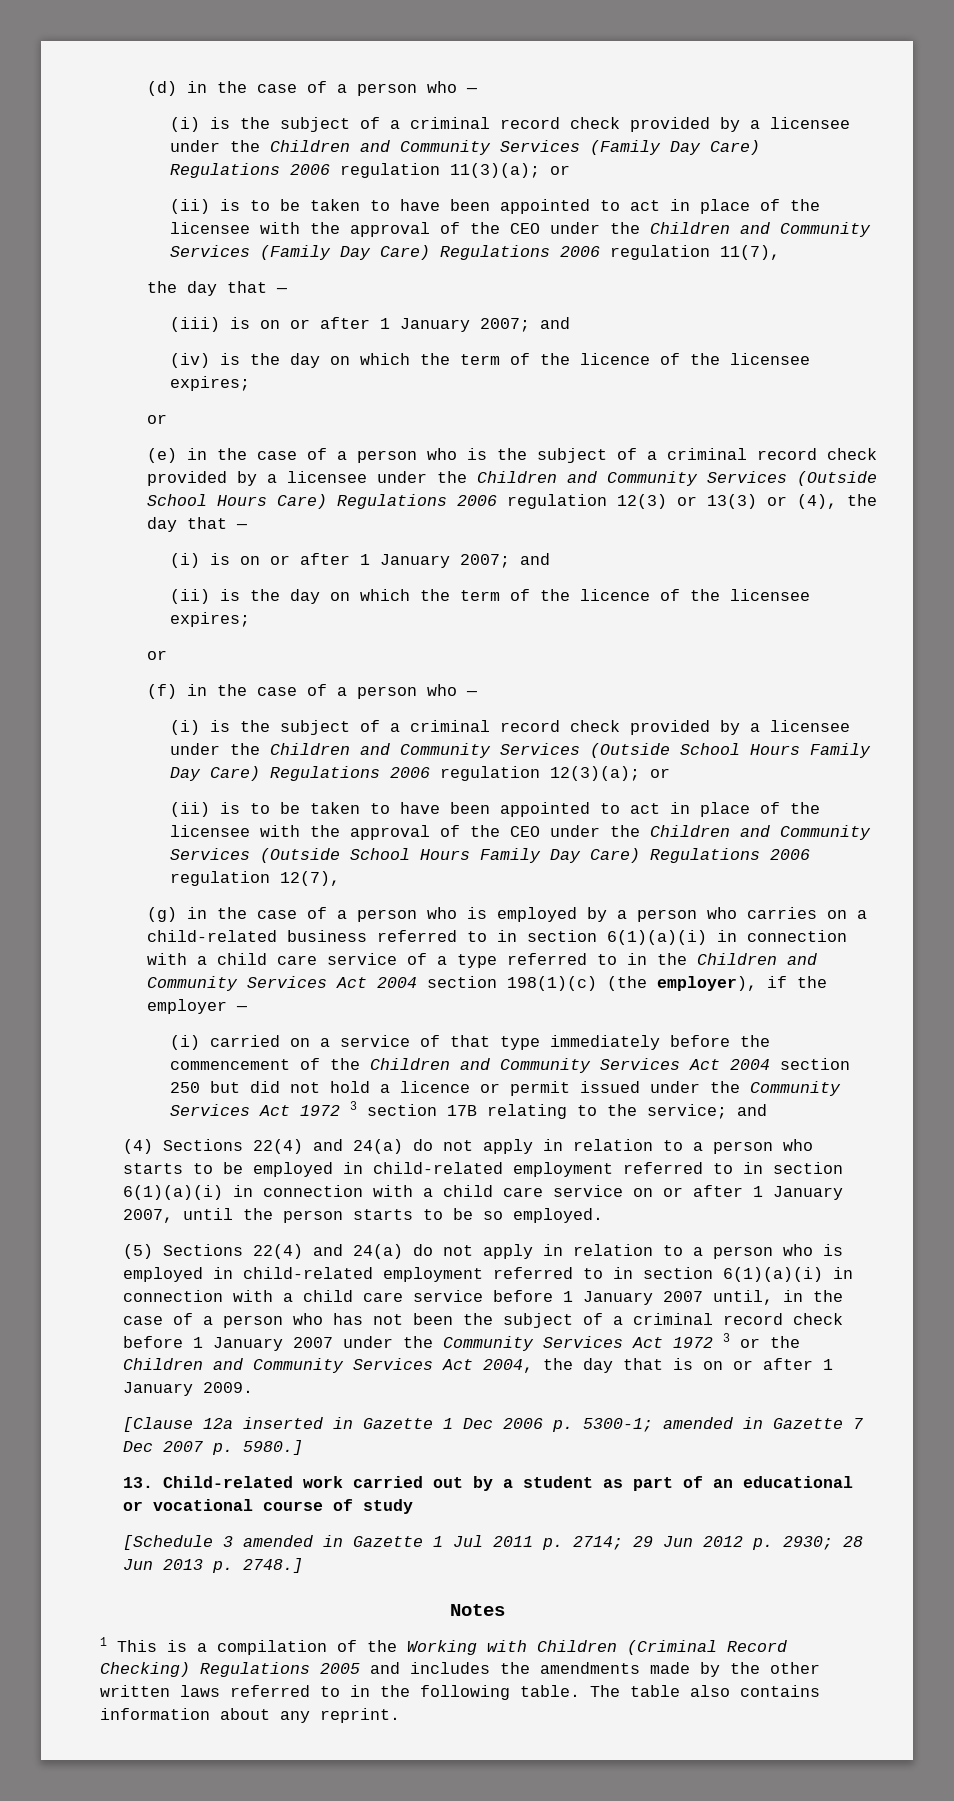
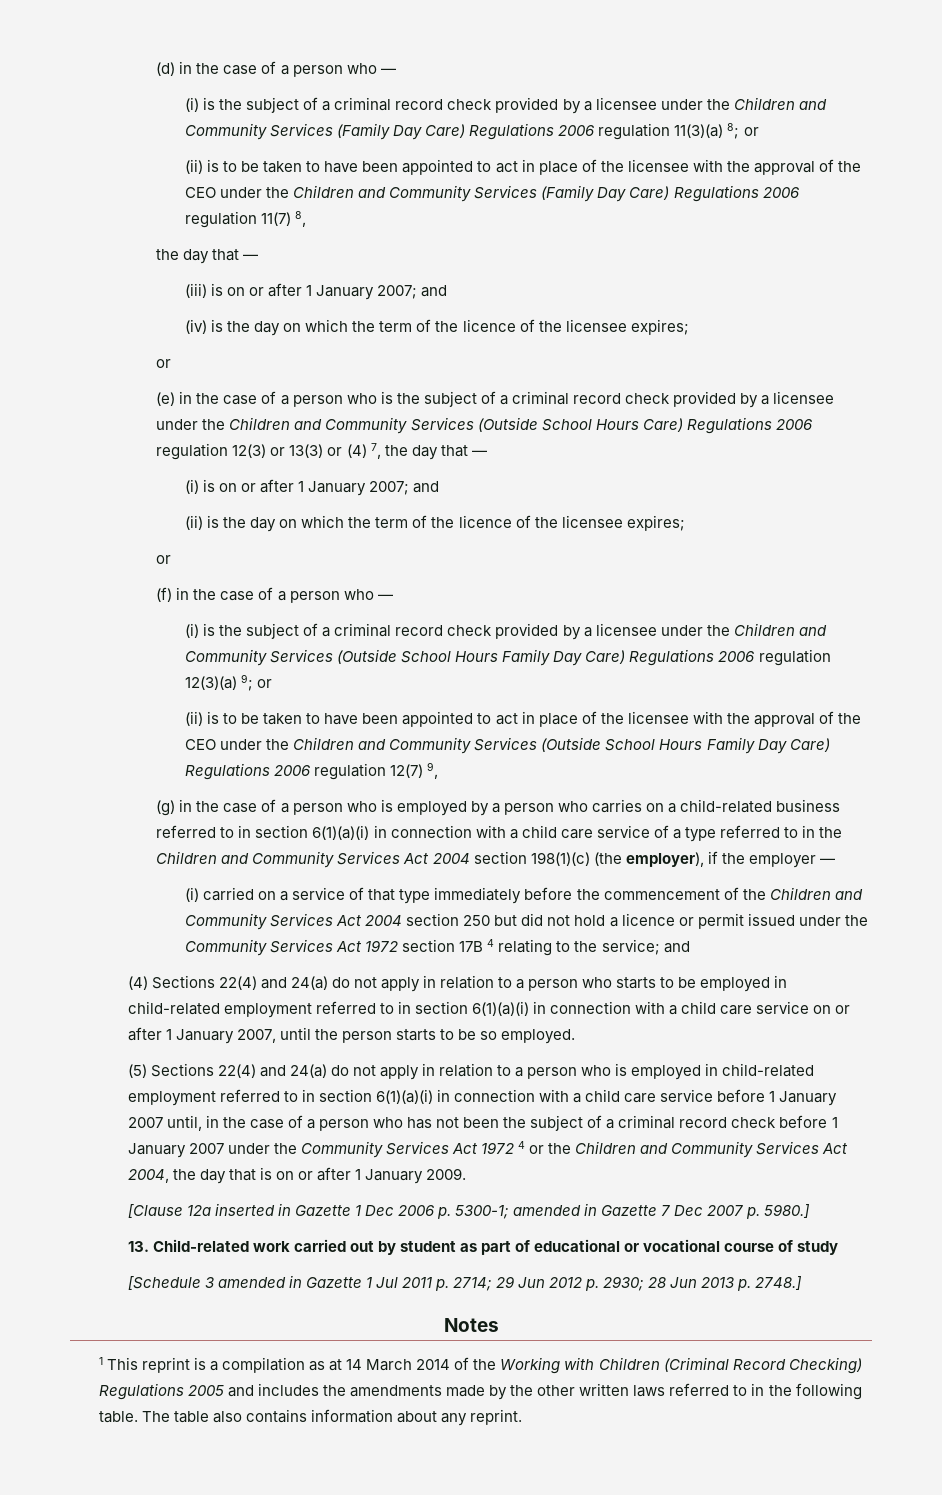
- (i) is the subject of a criminal record check provided by a licensee under the Children and Community Services (Family Day Care) Regulations 2006 regulation 11(3)(a); or
+ (i) is the subject of a criminal record check provided by a licensee under the Children and Community Services (Family Day Care) Regulations 2006 regulation 11(3)(a) 8; or
- (ii) is to be taken to have been appointed to act in place of the licensee with the approval of the CEO under the Children and Community Services (Family Day Care) Regulations 2006 regulation 11(7),
+ (ii) is to be taken to have been appointed to act in place of the licensee with the approval of the CEO under the Children and Community Services (Family Day Care) Regulations 2006 regulation 11(7) 8,
- (e) in the case of a person who is the subject of a criminal record check provided by a licensee under the Children and Community Services (Outside School Hours Care) Regulations 2006 regulation 12(3) or 13(3) or (4), the day that —
+ (e) in the case of a person who is the subject of a criminal record check provided by a licensee under the Children and Community Services (Outside School Hours Care) Regulations 2006 regulation 12(3) or 13(3) or (4) 7, the day that —
- (i) is the subject of a criminal record check provided by a licensee under the Children and Community Services (Outside School Hours Family Day Care) Regulations 2006 regulation 12(3)(a); or
+ (i) is the subject of a criminal record check provided by a licensee under the Children and Community Services (Outside School Hours Family Day Care) Regulations 2006 regulation 12(3)(a) 9; or
- (ii) is to be taken to have been appointed to act in place of the licensee with the approval of the CEO under the Children and Community Services (Outside School Hours Family Day Care) Regulations 2006 regulation 12(7),
+ (ii) is to be taken to have been appointed to act in place of the licensee with the approval of the CEO under the Children and Community Services (Outside School Hours Family Day Care) Regulations 2006 regulation 12(7) 9,
- (i) carried on a service of that type immediately before the commencement of the Children and Community Services Act 2004 section 250 but did not hold a licence or permit issued under the Community Services Act 1972 3 section 17B relating to the service; and
+ (i) carried on a service of that type immediately before the commencement of the Children and Community Services Act 2004 section 250 but did not hold a licence or permit issued under the Community Services Act 1972 section 17B 4 relating to the service; and
- (5) Sections 22(4) and 24(a) do not apply in relation to a person who is employed in child-related employment referred to in section 6(1)(a)(i) in connection with a child care service before 1 January 2007 until, in the case of a person who has not been the subject of a criminal record check before 1 January 2007 under the Community Services Act 1972 3 or the Children and Community Services Act 2004, the day that is on or after 1 January 2009.
+ (5) Sections 22(4) and 24(a) do not apply in relation to a person who is employed in child-related employment referred to in section 6(1)(a)(i) in connection with a child care service before 1 January 2007 until, in the case of a person who has not been the subject of a criminal record check before 1 January 2007 under the Community Services Act 1972 4 or the Children and Community Services Act 2004, the day that is on or after 1 January 2009.
- 13. Child-related work carried out by a student as part of an educational or vocational course of study
+ 13. Child-related work carried out by student as part of educational or vocational course of study
- 1 This is a compilation of the Working with Children (Criminal Record Checking) Regulations 2005 and includes the amendments made by the other written laws referred to in the following table.
+ 1 This reprint is a compilation as at 14 March 2014 of the Working with Children (Criminal Record Checking) Regulations 2005 and includes the amendments made by the other written laws referred to in the following table.

